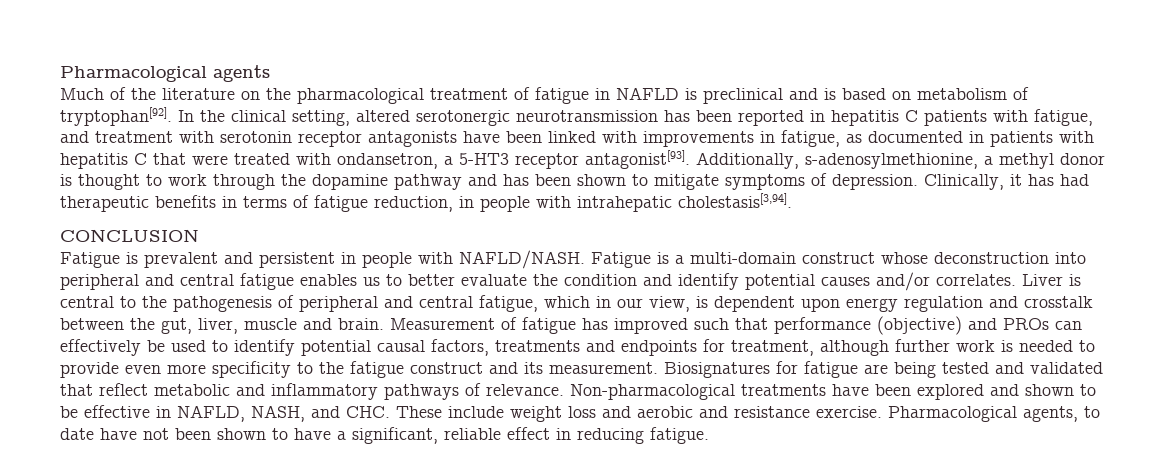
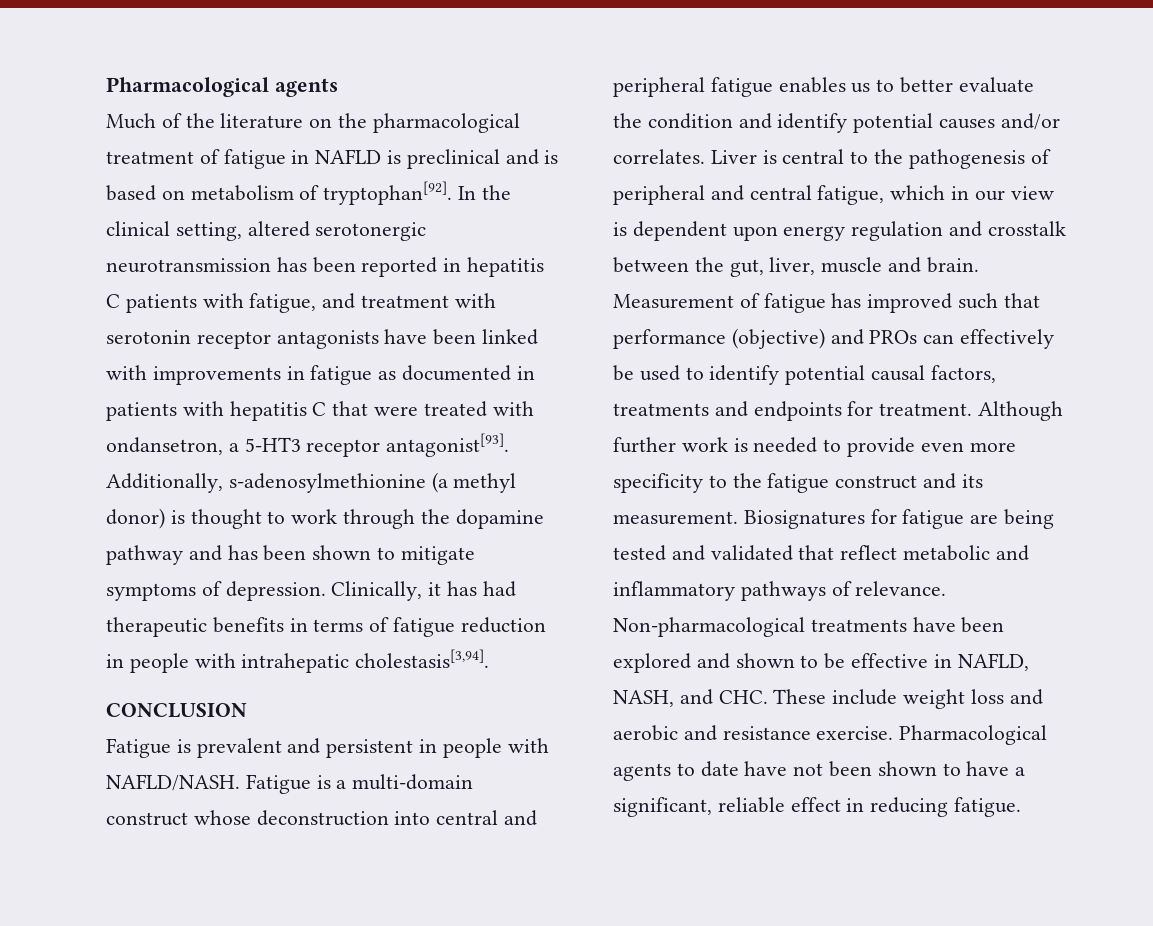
- In the clinical setting, altered serotonergic neurotransmission has been reported in hepatitis C patients with fatigue, and treatment with serotonin receptor antagonists have been linked with improvements in fatigue, as documented in patients with hepatitis C that were treated with ondansetron, a 5-HT3 receptor antagonist[93].
+ In the clinical setting, altered serotonergic neurotransmission has been reported in hepatitis C patients with fatigue, and treatment with serotonin receptor antagonists have been linked with improvements in fatigue as documented in patients with hepatitis C that were treated with ondansetron, a 5-HT3 receptor antagonist[93].
- Additionally, s-adenosylmethionine, a methyl donor is thought to work through the dopamine pathway and has been shown to mitigate symptoms of depression.
+ Additionally, s-adenosylmethionine (a methyl donor) is thought to work through the dopamine pathway and has been shown to mitigate symptoms of depression.
- Clinically, it has had therapeutic benefits in terms of fatigue reduction, in people with intrahepatic cholestasis[3,94].
+ Clinically, it has had therapeutic benefits in terms of fatigue reduction in people with intrahepatic cholestasis[3,94].
- Fatigue is a multi-domain construct whose deconstruction into peripheral and central fatigue enables us to better evaluate the condition and identify potential causes and/or correlates.
+ Fatigue is a multi-domain construct whose deconstruction into central and peripheral fatigue enables us to better evaluate the condition and identify potential causes and/or correlates.
- Liver is central to the pathogenesis of peripheral and central fatigue, which in our view, is dependent upon energy regulation and crosstalk between the gut, liver, muscle and brain.
+ Liver is central to the pathogenesis of peripheral and central fatigue, which in our view is dependent upon energy regulation and crosstalk between the gut, liver, muscle and brain.
- Measurement of fatigue has improved such that performance (objective) and PROs can effectively be used to identify potential causal factors, treatments and endpoints for treatment, although further work is needed to provide even more specificity to the fatigue construct and its measurement.
+ Measurement of fatigue has improved such that performance (objective) and PROs can effectively be used to identify potential causal factors, treatments and endpoints for treatment. Although further work is needed to provide even more specificity to the fatigue construct and its measurement.
- Pharmacological agents, to date have not been shown to have a significant, reliable effect in reducing fatigue.
+ Pharmacological agents to date have not been shown to have a significant, reliable effect in reducing fatigue.

